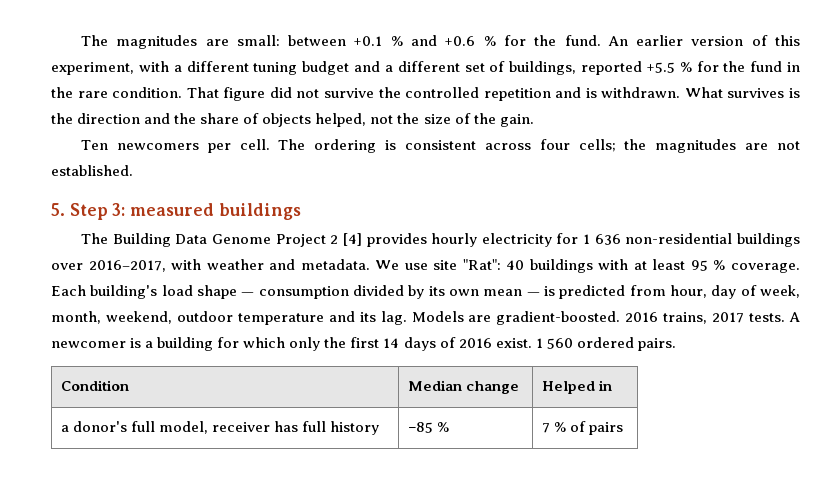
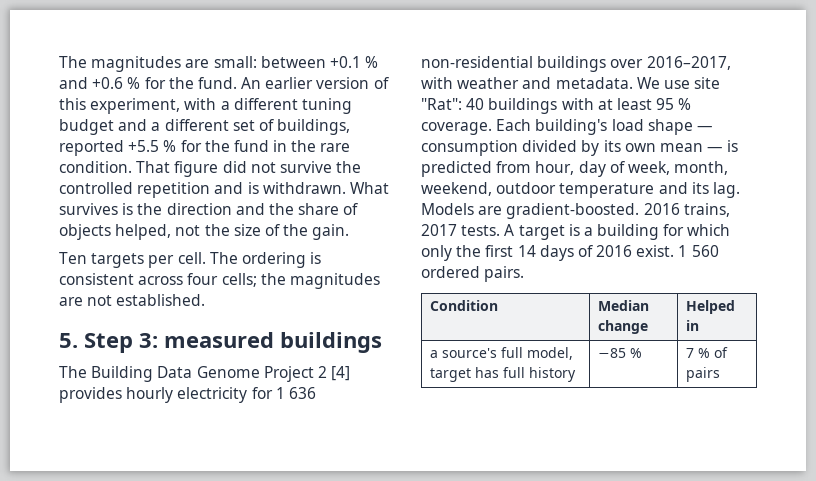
- Ten newcomers per cell.
+ Ten targets per cell.
- A newcomer is a building for which only the first 14 days of 2016 exist.
+ A target is a building for which only the first 14 days of 2016 exist.
- a donor's full model, receiver has full history | −85 % | 7 % of pairs
+ a source's full model, target has full history | −85 % | 7 % of pairs

